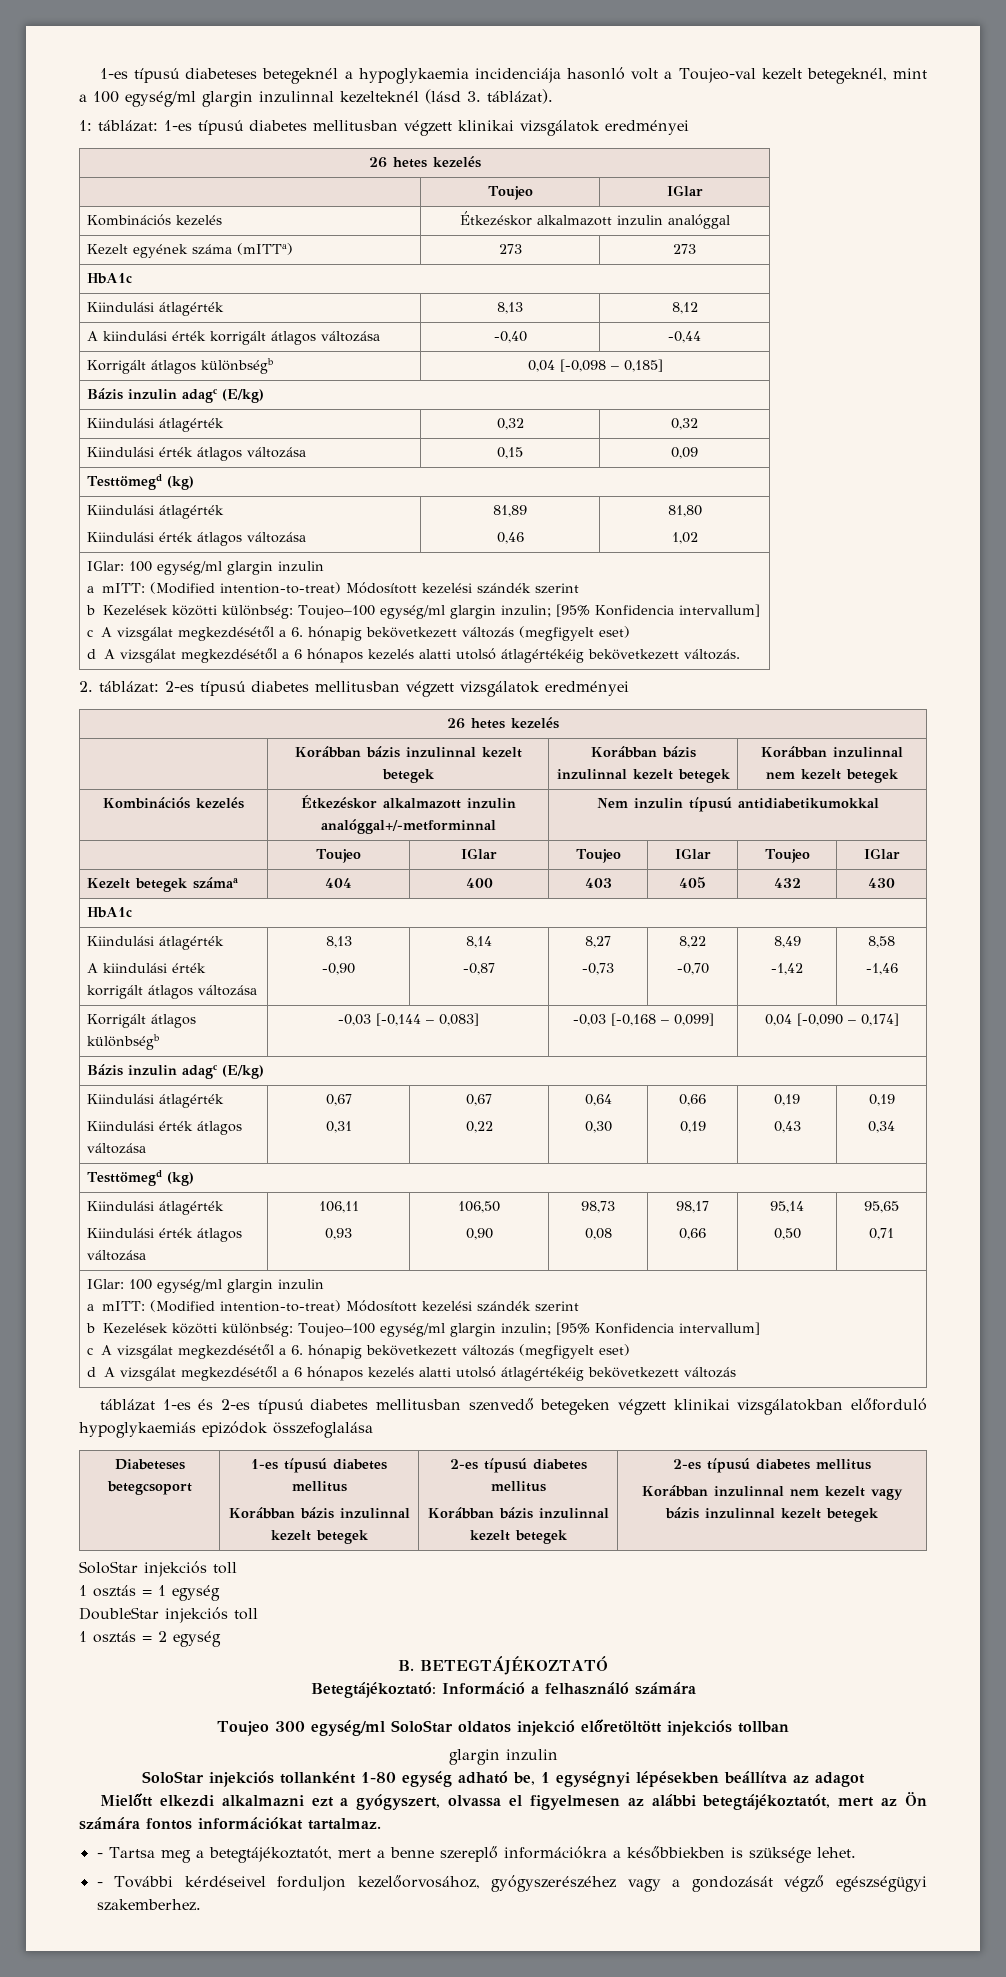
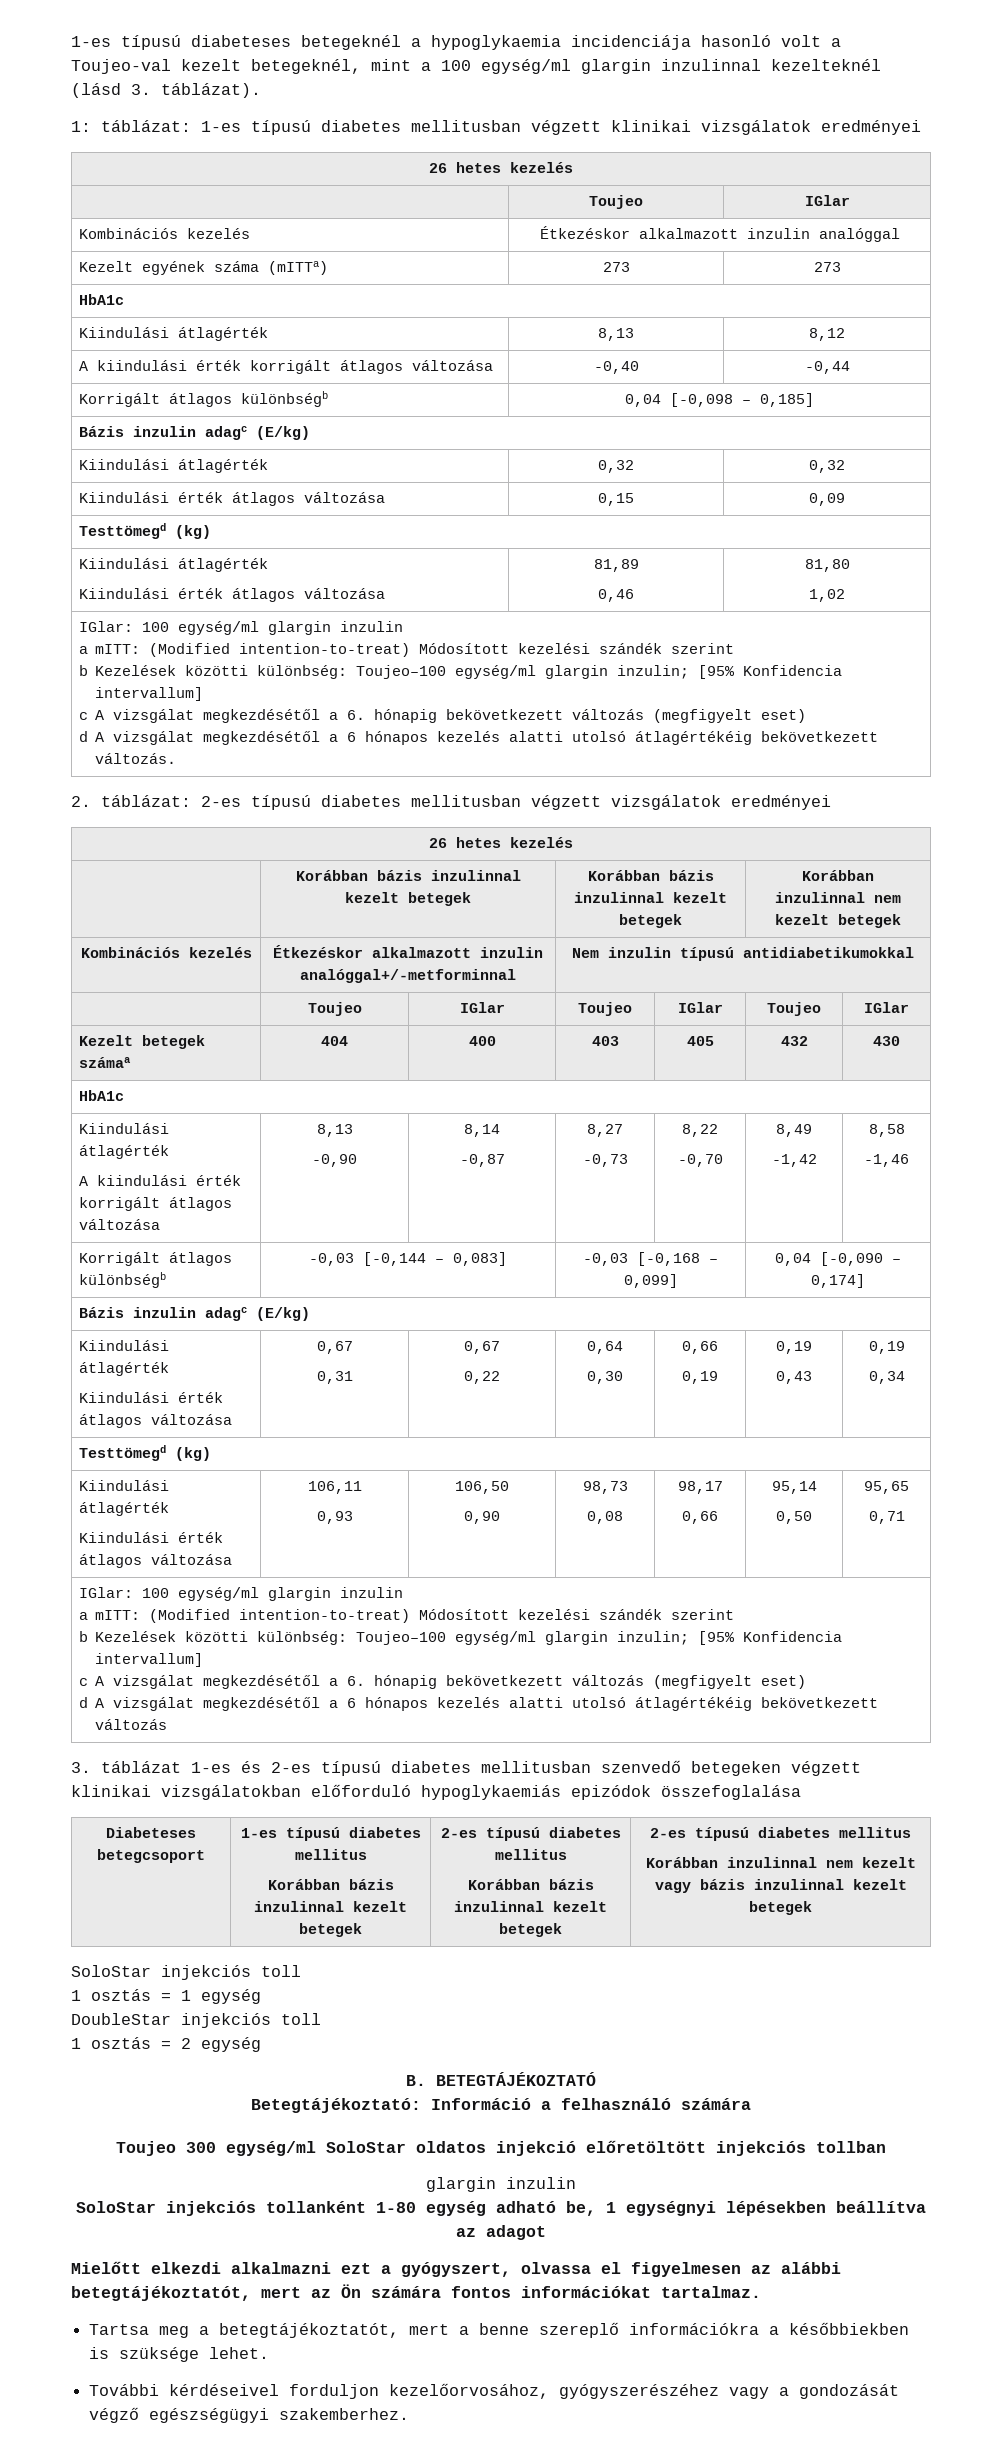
- táblázat 1-es és 2-es típusú diabetes mellitusban szenvedő betegeken végzett klinikai vizsgálatokban előforduló hypoglykaemiás epizódok összefoglalása
+ 3. táblázat 1-es és 2-es típusú diabetes mellitusban szenvedő betegeken végzett klinikai vizsgálatokban előforduló hypoglykaemiás epizódok összefoglalása
- - Tartsa meg a betegtájékoztatót, mert a benne szereplő információkra a későbbiekben is szüksége lehet.
+ Tartsa meg a betegtájékoztatót, mert a benne szereplő információkra a későbbiekben is szüksége lehet.
- - További kérdéseivel forduljon kezelőorvosához, gyógyszerészéhez vagy a gondozását végző egészségügyi szakemberhez.
+ További kérdéseivel forduljon kezelőorvosához, gyógyszerészéhez vagy a gondozását végző egészségügyi szakemberhez.

